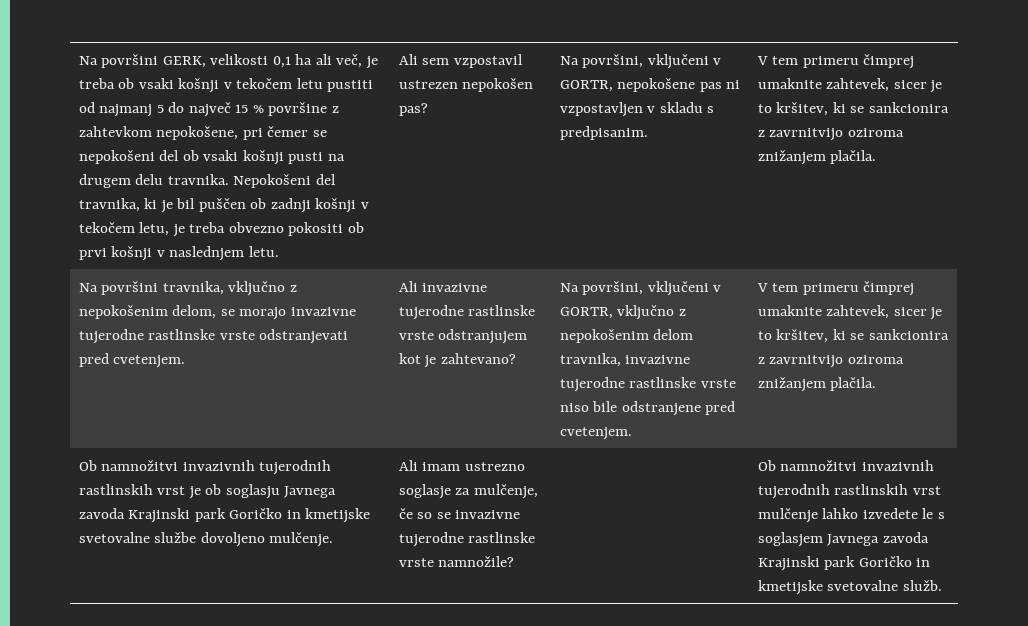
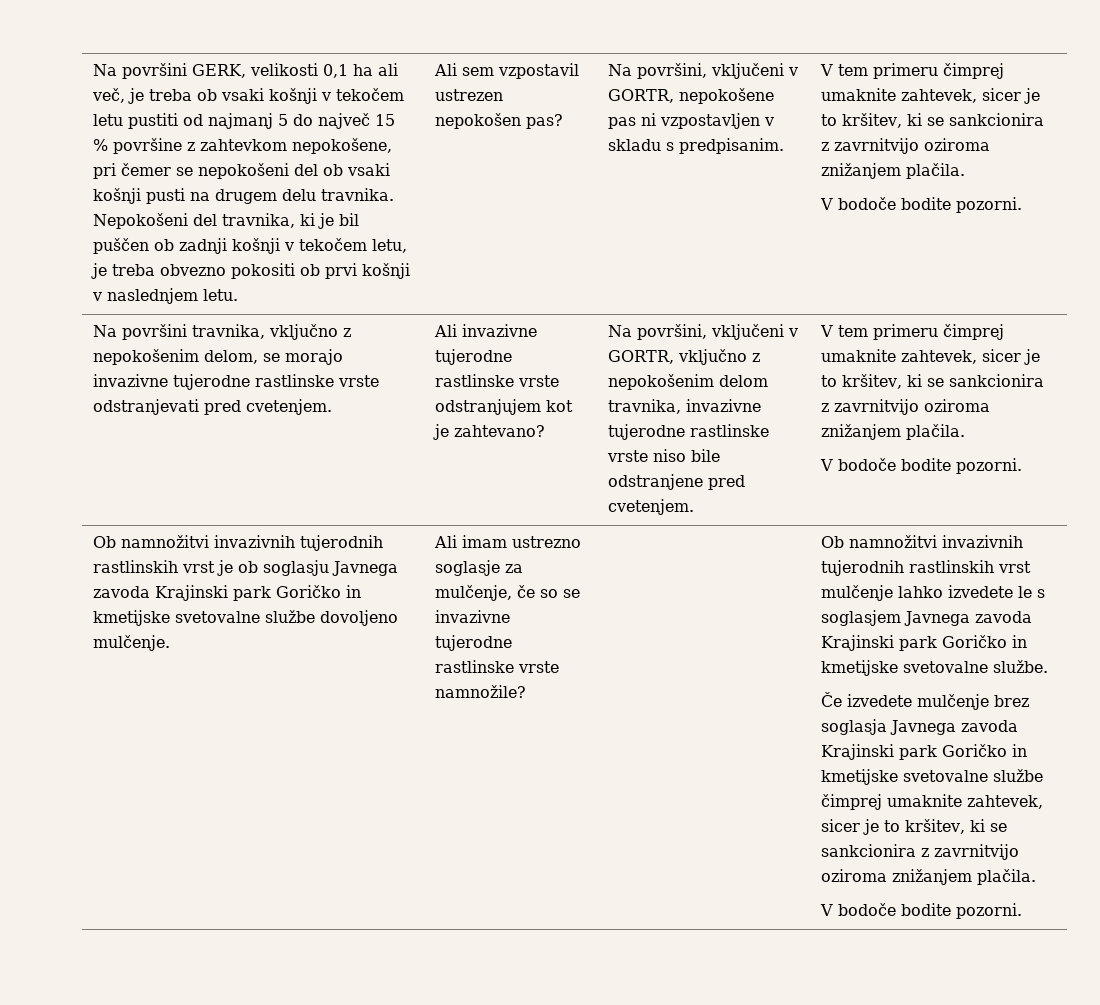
  Na površini, vključeni v GORTR, nepokošene pas ni vzpostavljen v skladu s predpisanim. | V tem primeru čimprej umaknite zahtevek, sicer je to kršitev, ki se sankcionira z zavrnitvijo oziroma znižanjem plačila.
+ V bodoče bodite pozorni.
  Na površini, vključeni v GORTR, vključno z nepokošenim delom travnika, invazivne tujerodne rastlinske vrste niso bile odstranjene pred cvetenjem. | V tem primeru čimprej umaknite zahtevek, sicer je to kršitev, ki se sankcionira z zavrnitvijo oziroma znižanjem plačila.
+ V bodoče bodite pozorni.
- Ob namnožitvi invazivnih tujerodnih rastlinskih vrst mulčenje lahko izvedete le s soglasjem Javnega zavoda Krajinski park Goričko in kmetijske svetovalne služb.
+ Ob namnožitvi invazivnih tujerodnih rastlinskih vrst mulčenje lahko izvedete le s soglasjem Javnega zavoda Krajinski park Goričko in kmetijske svetovalne službe.
+ Če izvedete mulčenje brez soglasja Javnega zavoda Krajinski park Goričko in kmetijske svetovalne službe čimprej umaknite zahtevek, sicer je to kršitev, ki se sankcionira z zavrnitvijo oziroma znižanjem plačila.
+ V bodoče bodite pozorni.

